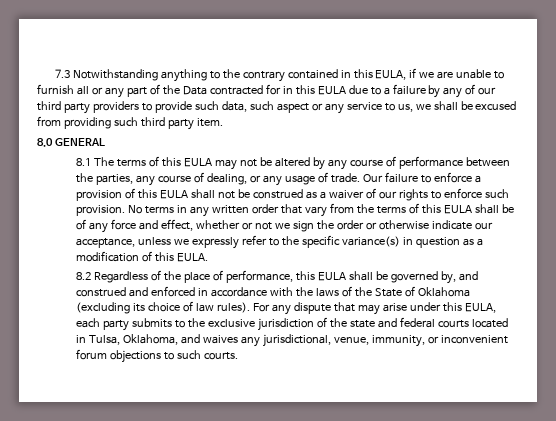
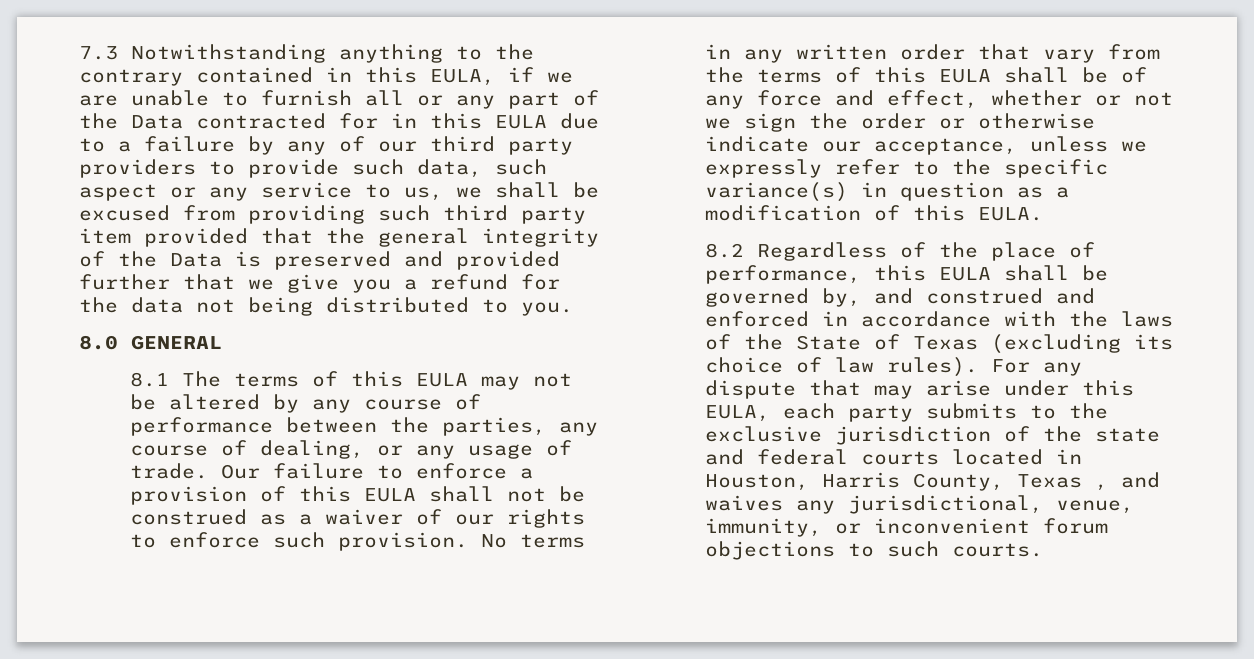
- 7.3 Notwithstanding anything to the contrary contained in this EULA, if we are unable to furnish all or any part of the Data contracted for in this EULA due to a failure by any of our third party providers to provide such data, such aspect or any service to us, we shall be excused from providing such third party item.
+ 7.3 Notwithstanding anything to the contrary contained in this EULA, if we are unable to furnish all or any part of the Data contracted for in this EULA due to a failure by any of our third party providers to provide such data, such aspect or any service to us, we shall be excused from providing such third party item provided that the general integrity of the Data is preserved and provided further that we give you a refund for the data not being distributed to you.
- 8.2 Regardless of the place of performance, this EULA shall be governed by, and construed and enforced in accordance with the laws of the State of Oklahoma (excluding its choice of law rules).
+ 8.2 Regardless of the place of performance, this EULA shall be governed by, and construed and enforced in accordance with the laws of the State of Texas (excluding its choice of law rules).
- For any dispute that may arise under this EULA, each party submits to the exclusive jurisdiction of the state and federal courts located in Tulsa, Oklahoma, and waives any jurisdictional, venue, immunity, or inconvenient forum objections to such courts.
+ For any dispute that may arise under this EULA, each party submits to the exclusive jurisdiction of the state and federal courts located in Houston, Harris County, Texas , and waives any jurisdictional, venue, immunity, or inconvenient forum objections to such courts.

